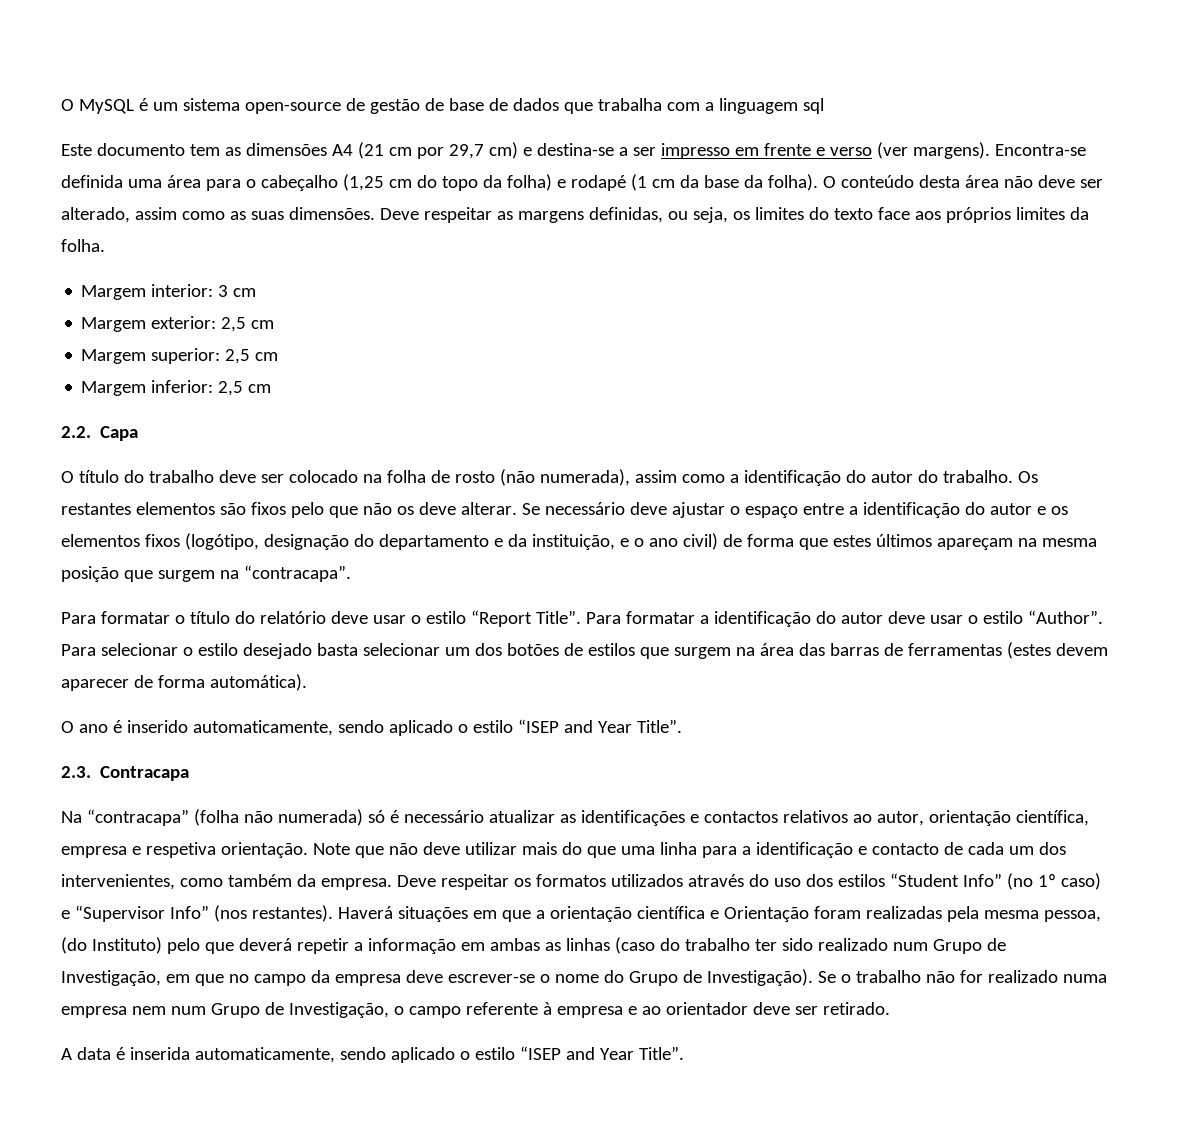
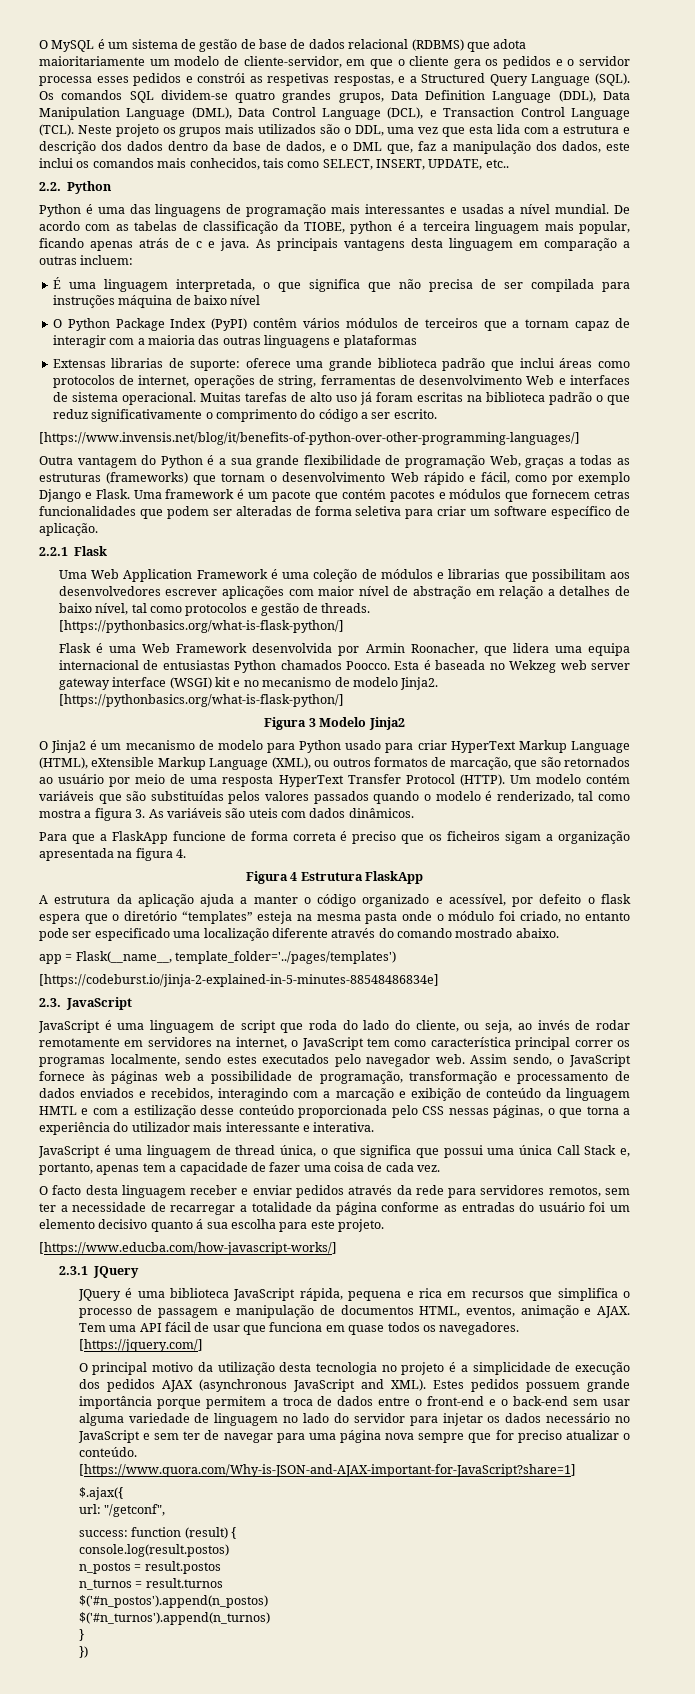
- O MySQL é um sistema open-source de gestão de base de dados que trabalha com a linguagem sql
- Este documento tem as dimensões A4 (21 cm por 29,7 cm) e destina-se a ser impresso em frente e verso (ver margens). Encontra-se definida uma área para o cabeçalho (1,25 cm do topo da folha) e rodapé (1 cm da base da folha). O conteúdo desta área não deve ser alterado, assim como as suas dimensões. Deve respeitar as margens definidas, ou seja, os limites do texto face aos próprios limites da folha.
- Margem interior: 3 cm
- Margem exterior: 2,5 cm
- Margem superior: 2,5 cm
- Margem inferior: 2,5 cm
- 2.2. Capa
- O título do trabalho deve ser colocado na folha de rosto (não numerada), assim como a identificação do autor do trabalho. Os restantes elementos são fixos pelo que não os deve alterar. Se necessário deve ajustar o espaço entre a identificação do autor e os elementos fixos (logótipo, designação do departamento e da instituição, e o ano civil) de forma que estes últimos apareçam na mesma posição que surgem na “contracapa”.
- Para formatar o título do relatório deve usar o estilo “Report Title”. Para formatar a identificação do autor deve usar o estilo “Author”. Para selecionar o estilo desejado basta selecionar um dos botões de estilos que surgem na área das barras de ferramentas (estes devem aparecer de forma automática).
- O ano é inserido automaticamente, sendo aplicado o estilo “ISEP and Year Title”.
- 2.3. Contracapa
- Na “contracapa” (folha não numerada) só é necessário atualizar as identificações e contactos relativos ao autor, orientação científica, empresa e respetiva orientação. Note que não deve utilizar mais do que uma linha para a identificação e contacto de cada um dos intervenientes, como também da empresa. Deve respeitar os formatos utilizados através do uso dos estilos “Student Info” (no 1º caso) e “Supervisor Info” (nos restantes). Haverá situações em que a orientação científica e Orientação foram realizadas pela mesma pessoa, (do Instituto) pelo que deverá repetir a informação em ambas as linhas (caso do trabalho ter sido realizado num Grupo de Investigação, em que no campo da empresa deve escrever-se o nome do Grupo de Investigação). Se o trabalho não for realizado numa empresa nem num Grupo de Investigação, o campo referente à empresa e ao orientador deve ser retirado.
- A data é inserida automaticamente, sendo aplicado o estilo “ISEP and Year Title”.
+ O MySQL é um sistema de gestão de base de dados relacional (RDBMS) que adota maioritariamente um modelo de cliente-servidor, em que o cliente gera os pedidos e o servidor processa esses pedidos e constrói as respetivas respostas, e a Structured Query Language (SQL). Os comandos SQL dividem-se quatro grandes grupos, Data Definition Language (DDL), Data Manipulation Language (DML), Data Control Language (DCL), e Transaction Control Language (TCL). Neste projeto os grupos mais utilizados são o DDL, uma vez que esta lida com a estrutura e descrição dos dados dentro da base de dados, e o DML que, faz a manipulação dos dados, este inclui os comandos mais conhecidos, tais como SELECT, INSERT, UPDATE, etc..
+ 2.2. Python
+ Python é uma das linguagens de programação mais interessantes e usadas a nível mundial. De acordo com as tabelas de classificação da TIOBE, python é a terceira linguagem mais popular, ficando apenas atrás de c e java. As principais vantagens desta linguagem em comparação a outras incluem:
+ É uma linguagem interpretada, o que significa que não precisa de ser compilada para instruções máquina de baixo nível
+ O Python Package Index (PyPI) contêm vários módulos de terceiros que a tornam capaz de interagir com a maioria das outras linguagens e plataformas
+ Extensas librarias de suporte: oferece uma grande biblioteca padrão que inclui áreas como protocolos de internet, operações de string, ferramentas de desenvolvimento Web e interfaces de sistema operacional. Muitas tarefas de alto uso já foram escritas na biblioteca padrão o que reduz significativamente o comprimento do código a ser escrito.
+ [https://www.invensis.net/blog/it/benefits-of-python-over-other-programming-languages/]
+ Outra vantagem do Python é a sua grande flexibilidade de programação Web, graças a todas as estruturas (frameworks) que tornam o desenvolvimento Web rápido e fácil, como por exemplo Django e Flask. Uma framework é um pacote que contém pacotes e módulos que fornecem cetras funcionalidades que podem ser alteradas de forma seletiva para criar um software específico de aplicação.
+ 2.2.1 Flask
+ Uma Web Application Framework é uma coleção de módulos e librarias que possibilitam aos desenvolvedores escrever aplicações com maior nível de abstração em relação a detalhes de baixo nível, tal como protocolos e gestão de threads. [https://pythonbasics.org/what-is-flask-python/]
+ Flask é uma Web Framework desenvolvida por Armin Roonacher, que lidera uma equipa internacional de entusiastas Python chamados Poocco. Esta é baseada no Wekzeg web server gateway interface (WSGI) kit e no mecanismo de modelo Jinja2. [https://pythonbasics.org/what-is-flask-python/]
+ Figura 3 Modelo Jinja2
+ O Jinja2 é um mecanismo de modelo para Python usado para criar HyperText Markup Language (HTML), eXtensible Markup Language (XML), ou outros formatos de marcação, que são retornados ao usuário por meio de uma resposta HyperText Transfer Protocol (HTTP). Um modelo contém variáveis que são substituídas pelos valores passados quando o modelo é renderizado, tal como mostra a figura 3. As variáveis são uteis com dados dinâmicos.
+ Para que a FlaskApp funcione de forma correta é preciso que os ficheiros sigam a organização apresentada na figura 4.
+ Figura 4 Estrutura FlaskApp
+ A estrutura da aplicação ajuda a manter o código organizado e acessível, por defeito o flask espera que o diretório “templates” esteja na mesma pasta onde o módulo foi criado, no entanto pode ser especificado uma localização diferente através do comando mostrado abaixo.
+ app = Flask(__name__, template_folder='../pages/templates')
+ [https://codeburst.io/jinja-2-explained-in-5-minutes-88548486834e]
+ 2.3. JavaScript
+ JavaScript é uma linguagem de script que roda do lado do cliente, ou seja, ao invés de rodar remotamente em servidores na internet, o JavaScript tem como característica principal correr os programas localmente, sendo estes executados pelo navegador web. Assim sendo, o JavaScript fornece às páginas web a possibilidade de programação, transformação e processamento de dados enviados e recebidos, interagindo com a marcação e exibição de conteúdo da linguagem HMTL e com a estilização desse conteúdo proporcionada pelo CSS nessas páginas, o que torna a experiência do utilizador mais interessante e interativa.
+ JavaScript é uma linguagem de thread única, o que significa que possui uma única Call Stack e, portanto, apenas tem a capacidade de fazer uma coisa de cada vez.
+ O facto desta linguagem receber e enviar pedidos através da rede para servidores remotos, sem ter a necessidade de recarregar a totalidade da página conforme as entradas do usuário foi um elemento decisivo quanto á sua escolha para este projeto.
+ [https://www.educba.com/how-javascript-works/]
+ 2.3.1 JQuery
+ JQuery é uma biblioteca JavaScript rápida, pequena e rica em recursos que simplifica o processo de passagem e manipulação de documentos HTML, eventos, animação e AJAX. Tem uma API fácil de usar que funciona em quase todos os navegadores. [https://jquery.com/]
+ O principal motivo da utilização desta tecnologia no projeto é a simplicidade de execução dos pedidos AJAX (asynchronous JavaScript and XML). Estes pedidos possuem grande importância porque permitem a troca de dados entre o front-end e o back-end sem usar alguma variedade de linguagem no lado do servidor para injetar os dados necessário no JavaScript e sem ter de navegar para uma página nova sempre que for preciso atualizar o conteúdo. [https://www.quora.com/Why-is-JSON-and-AJAX-important-for-JavaScript?share=1]
+ $.ajax({
+ url: "/getconf",
+ success: function (result) {
+ console.log(result.postos)
+ n_postos = result.postos
+ n_turnos = result.turnos
+ $('#n_postos').append(n_postos)
+ $('#n_turnos').append(n_turnos)
+ }
+ })

